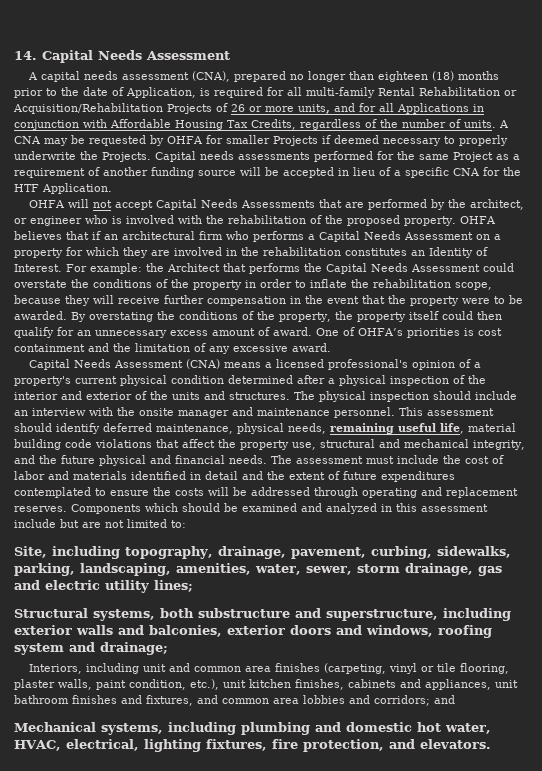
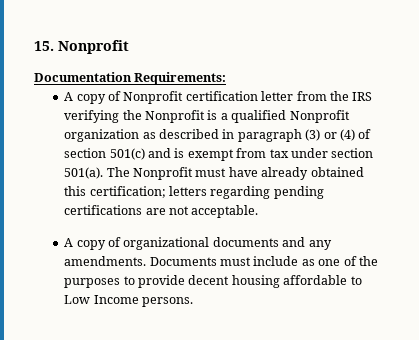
- 14. Capital Needs Assessment
- A capital needs assessment (CNA), prepared no longer than eighteen (18) months prior to the date of Application, is required for all multi-family Rental Rehabilitation or Acquisition/Rehabilitation Projects of 26 or more units, and for all Applications in conjunction with Affordable Housing Tax Credits, regardless of the number of units. A CNA may be requested by OHFA for smaller Projects if deemed necessary to properly underwrite the Projects. Capital needs assessments performed for the same Project as a requirement of another funding source will be accepted in lieu of a specific CNA for the HTF Application.
- OHFA will not accept Capital Needs Assessments that are performed by the architect, or engineer who is involved with the rehabilitation of the proposed property. OHFA believes that if an architectural firm who performs a Capital Needs Assessment on a property for which they are involved in the rehabilitation constitutes an Identity of Interest. For example: the Architect that performs the Capital Needs Assessment could overstate the conditions of the property in order to inflate the rehabilitation scope, because they will receive further compensation in the event that the property were to be awarded. By overstating the conditions of the property, the property itself could then qualify for an unnecessary excess amount of award. One of OHFA’s priorities is cost containment and the limitation of any excessive award.
- Capital Needs Assessment (CNA) means a licensed professional's opinion of a property's current physical condition determined after a physical inspection of the interior and exterior of the units and structures. The physical inspection should include an interview with the onsite manager and maintenance personnel. This assessment should identify deferred maintenance, physical needs, remaining useful life, material building code violations that affect the property use, structural and mechanical integrity, and the future physical and financial needs. The assessment must include the cost of labor and materials identified in detail and the extent of future expenditures contemplated to ensure the costs will be addressed through operating and replacement reserves. Components which should be examined and analyzed in this assessment include but are not limited to:
- Site, including topography, drainage, pavement, curbing, sidewalks, parking, landscaping, amenities, water, sewer, storm drainage, gas and electric utility lines;
- Structural systems, both substructure and superstructure, including exterior walls and balconies, exterior doors and windows, roofing system and drainage;
- Interiors, including unit and common area finishes (carpeting, vinyl or tile flooring, plaster walls, paint condition, etc.), unit kitchen finishes, cabinets and appliances, unit bathroom finishes and fixtures, and common area lobbies and corridors; and
- Mechanical systems, including plumbing and domestic hot water, HVAC, electrical, lighting fixtures, fire protection, and elevators.
+ 15. Nonprofit
+ Documentation Requirements:
+ A copy of Nonprofit certification letter from the IRS verifying the Nonprofit is a qualified Nonprofit organization as described in paragraph (3) or (4) of section 501(c) and is exempt from tax under section 501(a). The Nonprofit must have already obtained this certification; letters regarding pending certifications are not acceptable.
+ A copy of organizational documents and any amendments. Documents must include as one of the purposes to provide decent housing affordable to Low Income persons.

